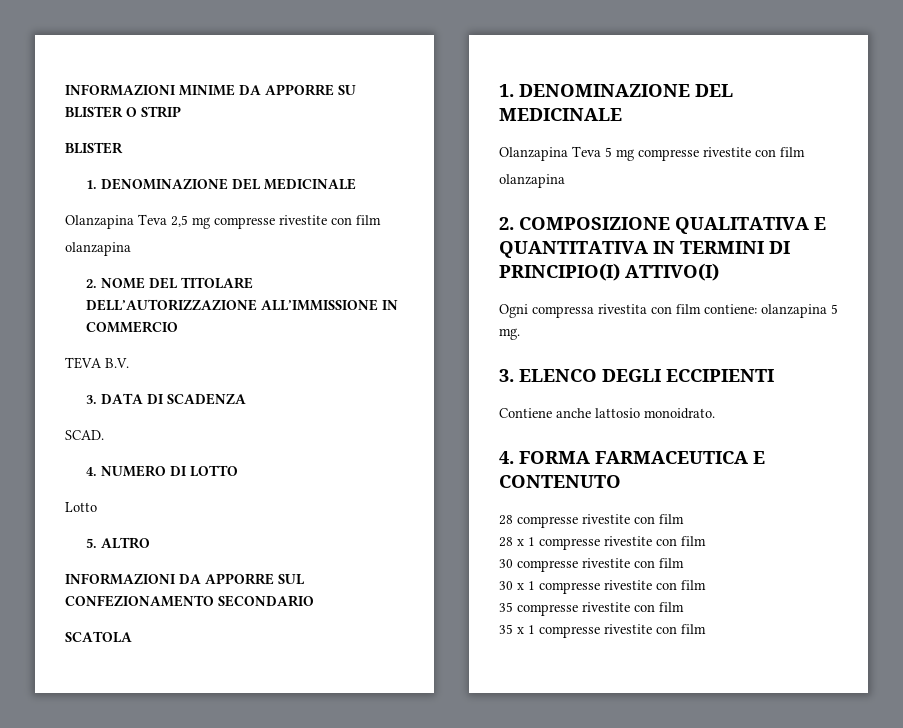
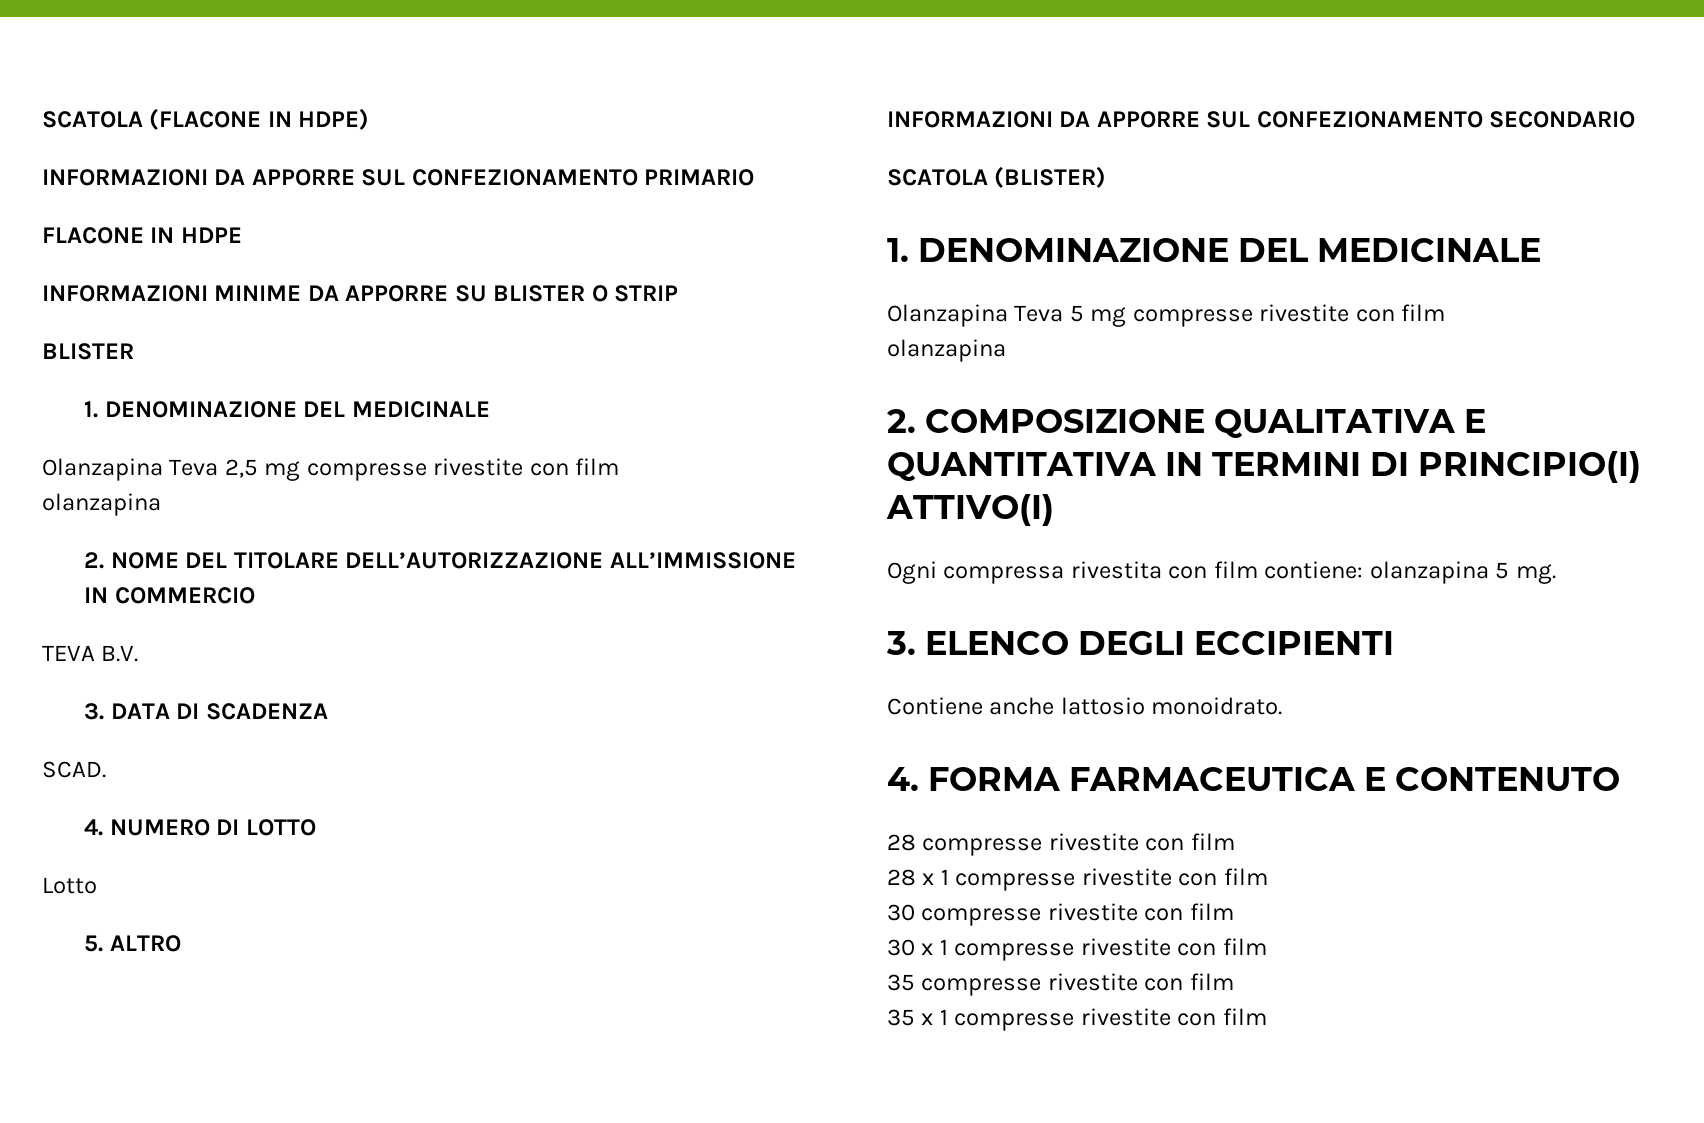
+ SCATOLA (FLACONE IN HDPE)
+ INFORMAZIONI DA APPORRE SUL CONFEZIONAMENTO PRIMARIO
+ FLACONE IN HDPE
- SCATOLA
+ SCATOLA (BLISTER)

